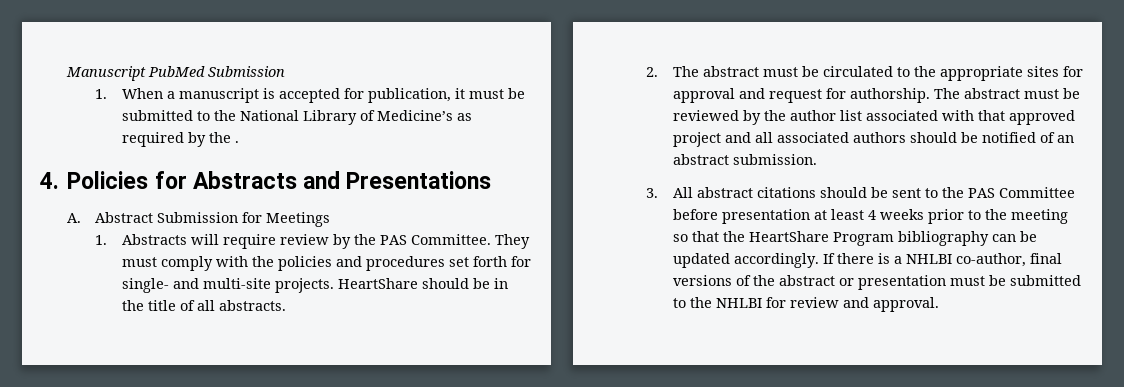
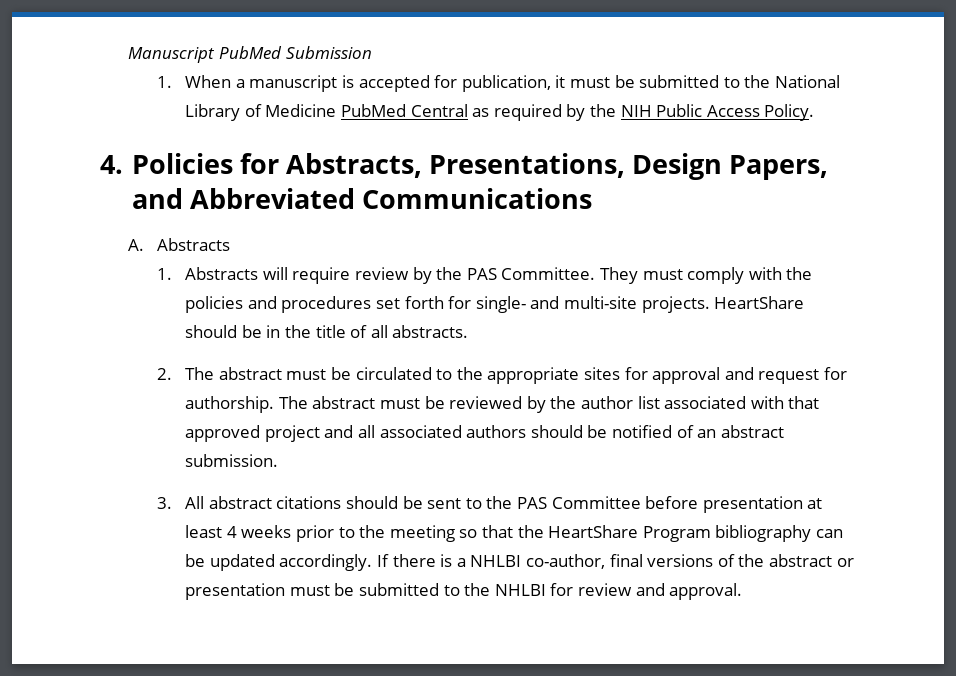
- 1. When a manuscript is accepted for publication, it must be submitted to the National Library of Medicine’s as required by the .
+ 1. When a manuscript is accepted for publication, it must be submitted to the National Library of Medicine PubMed Central as required by the NIH Public Access Policy.
- 4. Policies for Abstracts and Presentations
- A. Abstract Submission for Meetings
+ 4. Policies for Abstracts, Presentations, Design Papers, and Abbreviated Communications
+ A. Abstracts

